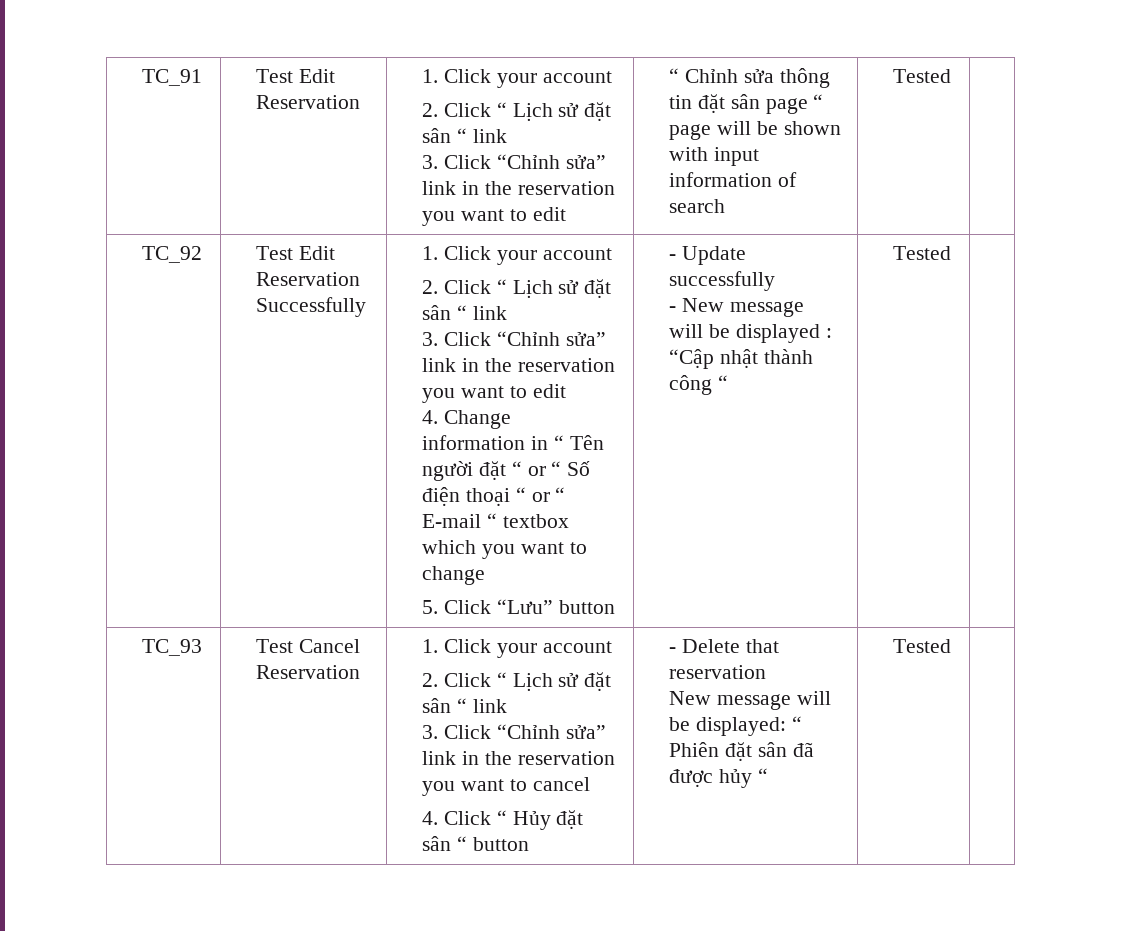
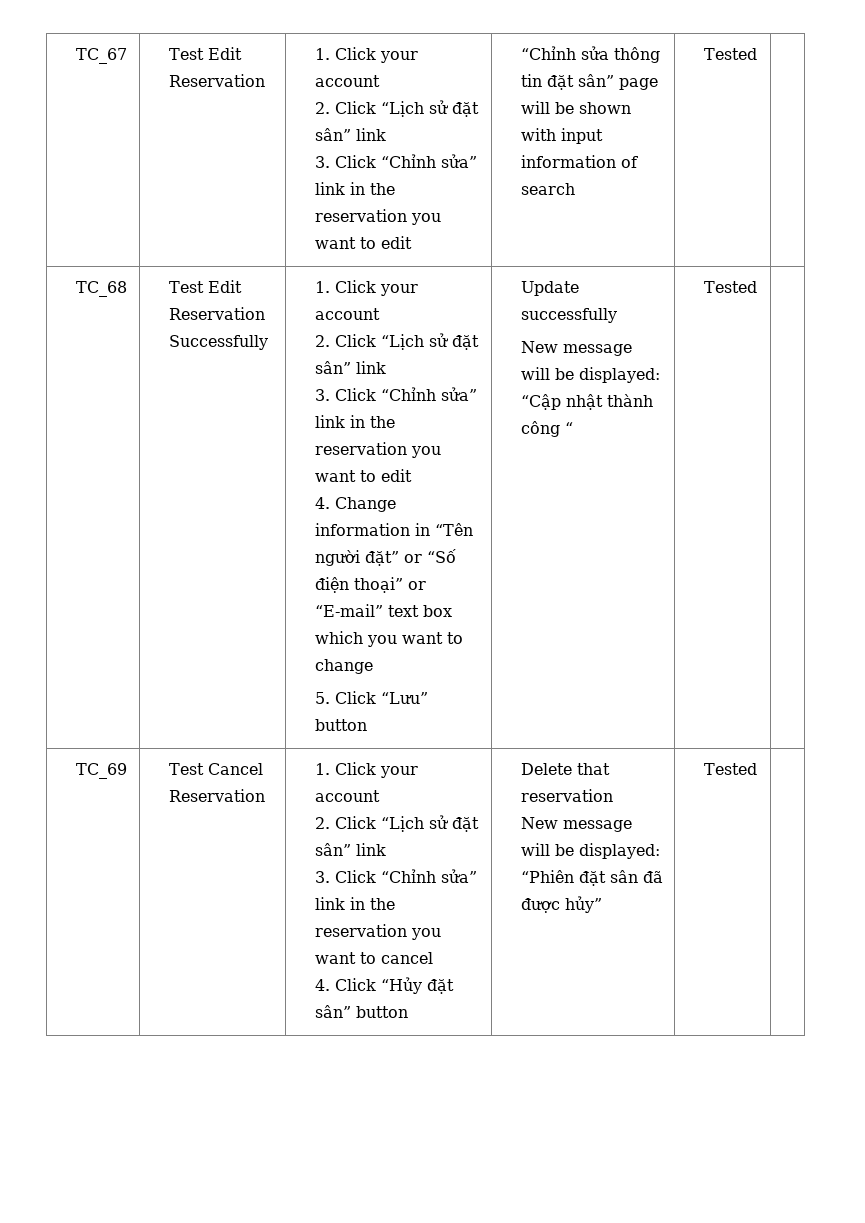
- TC_91
+ TC_67
  Test Edit Reservation | 1. Click your account
- 2. Click “ Lịch sử đặt sân “ link
+ 2. Click “Lịch sử đặt sân” link
- “ Chỉnh sửa thông tin đặt sân page “ page will be shown with input information of search
+ “Chỉnh sửa thông tin đặt sân” page will be shown with input information of search
- TC_92
+ TC_68
  Test Edit Reservation Successfully | 1. Click your account
- 2. Click “ Lịch sử đặt sân “ link
+ 2. Click “Lịch sử đặt sân” link
- 4. Change information in “ Tên người đặt “ or “ Số điện thoại “ or “ E-mail “ textbox which you want to change
+ 4. Change information in “Tên người đặt” or “Số điện thoại” or “E-mail” text box which you want to change
- - Update successfully
+ Update successfully
- - New message will be displayed : “Cập nhật thành công “
+ New message will be displayed: “Cập nhật thành công “
- TC_93
+ TC_69
  Test Cancel Reservation | 1. Click your account
- 2. Click “ Lịch sử đặt sân “ link
+ 2. Click “Lịch sử đặt sân” link
- 4. Click “ Hủy đặt sân “ button | - Delete that reservation
+ 4. Click “Hủy đặt sân” button | Delete that reservation
- New message will be displayed: “ Phiên đặt sân đã được hủy “
+ New message will be displayed: “Phiên đặt sân đã được hủy”

